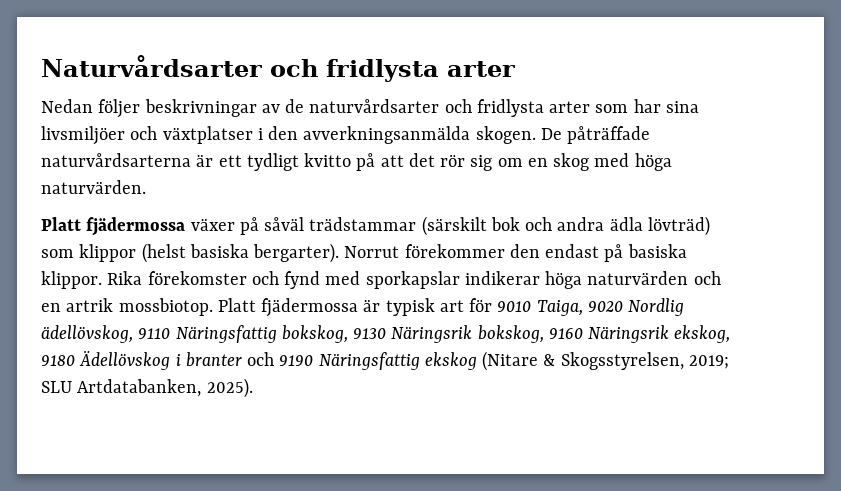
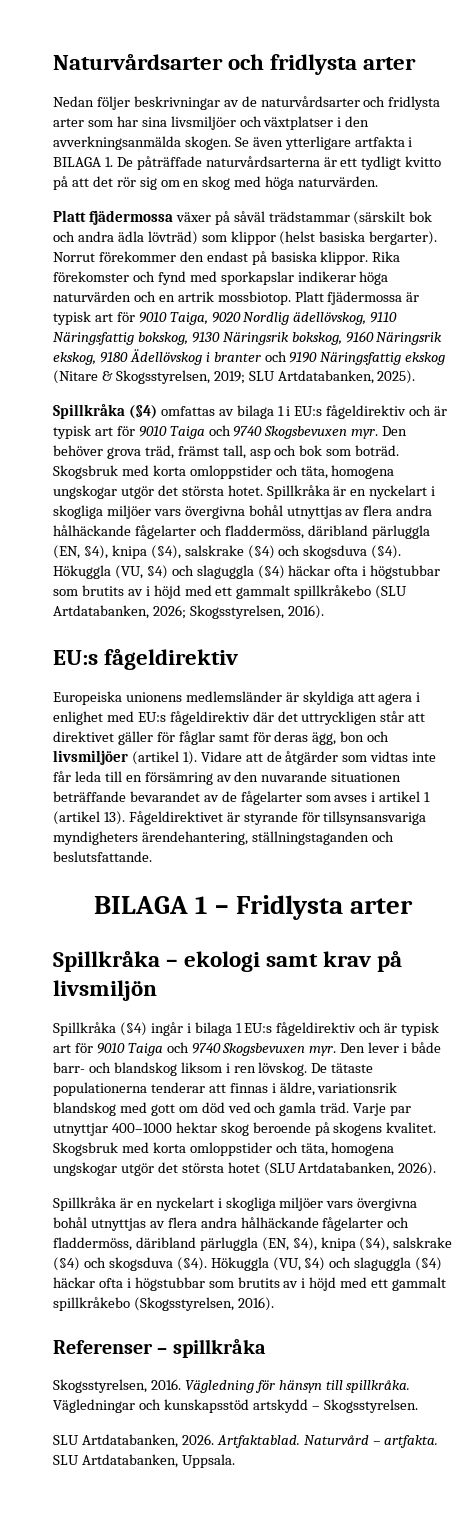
- De påträffade naturvårdsarterna är ett tydligt kvitto på att det rör sig om en skog med höga naturvärden.
+ Se även ytterligare artfakta i BILAGA 1. De påträffade naturvårdsarterna är ett tydligt kvitto på att det rör sig om en skog med höga naturvärden.
+ Spillkråka (§4) omfattas av bilaga 1 i EU:s fågeldirektiv och är typisk art för 9010 Taiga och 9740 Skogsbevuxen myr. Den behöver grova träd, främst tall, asp och bok som boträd. Skogsbruk med korta omloppstider och täta, homogena ungskogar utgör det största hotet. Spillkråka är en nyckelart i skogliga miljöer vars övergivna bohål utnyttjas av flera andra hålhäckande fågelarter och fladdermöss, däribland pärluggla (EN, §4), knipa (§4), salskrake (§4) och skogsduva (§4). Hökuggla (VU, §4) och slaguggla (§4) häckar ofta i högstubbar som brutits av i höjd med ett gammalt spillkråkebo (SLU Artdatabanken, 2026; Skogsstyrelsen, 2016).
+ EU:s fågeldirektiv
+ Europeiska unionens medlemsländer är skyldiga att agera i enlighet med EU:s fågeldirektiv där det uttryckligen står att direktivet gäller för fåglar samt för deras ägg, bon och livsmiljöer (artikel 1). Vidare att de åtgärder som vidtas inte får leda till en försämring av den nuvarande situationen beträffande bevarandet av de fågelarter som avses i artikel 1 (artikel 13). Fågeldirektivet är styrande för tillsynsansvariga myndigheters ärendehantering, ställningstaganden och beslutsfattande.
+ BILAGA 1 – Fridlysta arter
+ Spillkråka – ekologi samt krav på livsmiljön
+ Spillkråka (§4) ingår i bilaga 1 EU:s fågeldirektiv och är typisk art för 9010 Taiga och 9740 Skogsbevuxen myr. Den lever i både barr- och blandskog liksom i ren lövskog. De tätaste populationerna tenderar att finnas i äldre, variationsrik blandskog med gott om död ved och gamla träd. Varje par utnyttjar 400–1000 hektar skog beroende på skogens kvalitet. Skogsbruk med korta omloppstider och täta, homogena ungskogar utgör det största hotet (SLU Artdatabanken, 2026).
+ Spillkråka är en nyckelart i skogliga miljöer vars övergivna bohål utnyttjas av flera andra hålhäckande fågelarter och fladdermöss, däribland pärluggla (EN, §4), knipa (§4), salskrake (§4) och skogsduva (§4). Hökuggla (VU, §4) och slaguggla (§4) häckar ofta i högstubbar som brutits av i höjd med ett gammalt spillkråkebo (Skogsstyrelsen, 2016).
+ Referenser – spillkråka
+ Skogsstyrelsen, 2016. Vägledning för hänsyn till spillkråka. Vägledningar och kunskapsstöd artskydd – Skogsstyrelsen.
+ SLU Artdatabanken, 2026. Artfaktablad. Naturvård – artfakta. SLU Artdatabanken, Uppsala.

